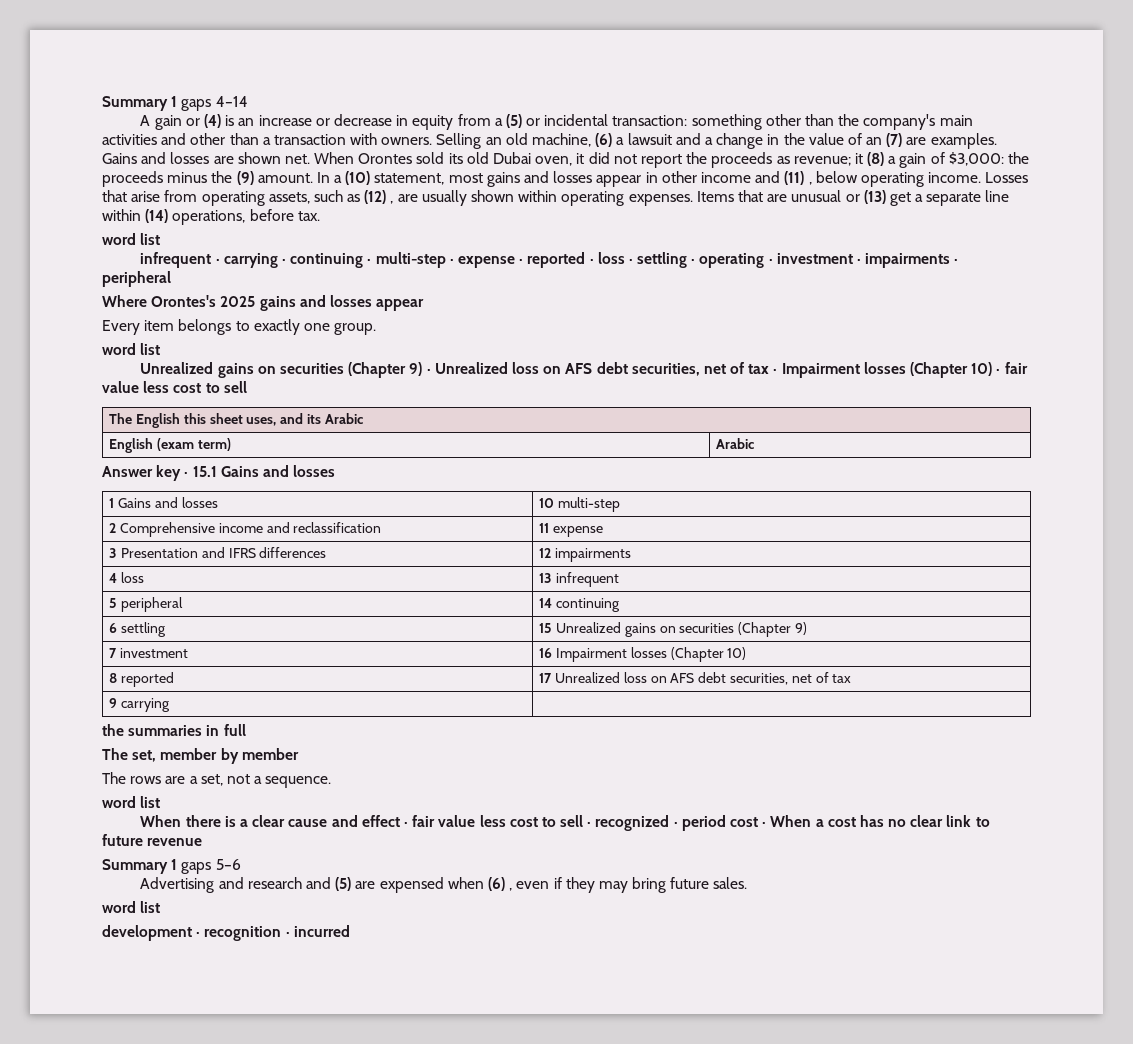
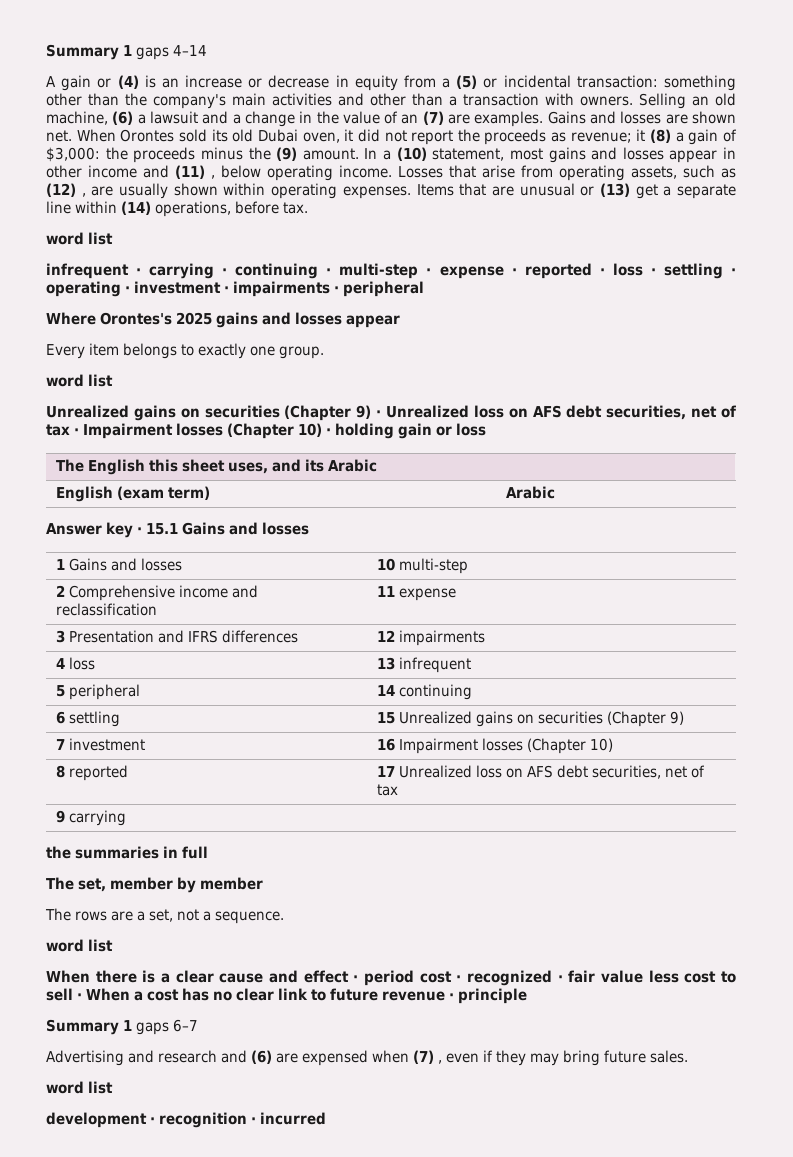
- Unrealized gains on securities (Chapter 9) · Unrealized loss on AFS debt securities, net of tax · Impairment losses (Chapter 10) · fair value less cost to sell
+ Unrealized gains on securities (Chapter 9) · Unrealized loss on AFS debt securities, net of tax · Impairment losses (Chapter 10) · holding gain or loss
- When there is a clear cause and effect · fair value less cost to sell · recognized · period cost · When a cost has no clear link to future revenue
- Summary 1 gaps 5–6
+ When there is a clear cause and effect · period cost · recognized · fair value less cost to sell · When a cost has no clear link to future revenue · principle
+ Summary 1 gaps 6–7
- Advertising and research and (5) are expensed when (6) , even if they may bring future sales.
+ Advertising and research and (6) are expensed when (7) , even if they may bring future sales.

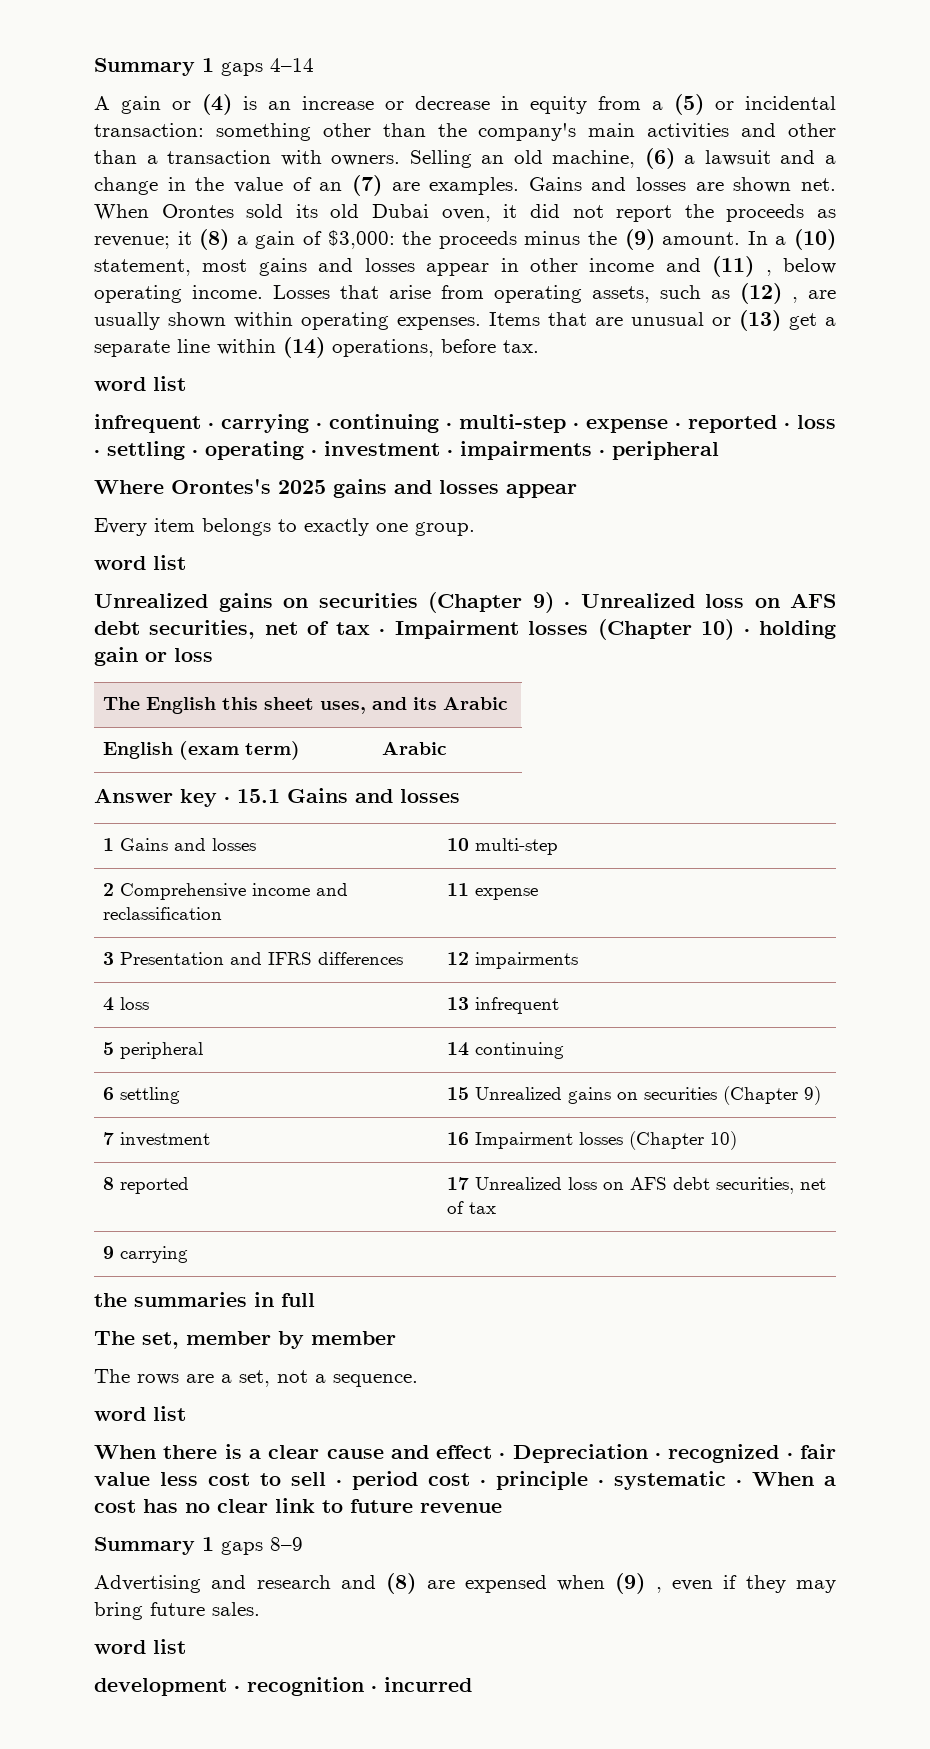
- When there is a clear cause and effect · period cost · recognized · fair value less cost to sell · When a cost has no clear link to future revenue · principle
- Summary 1 gaps 6–7
+ When there is a clear cause and effect · Depreciation · recognized · fair value less cost to sell · period cost · principle · systematic · When a cost has no clear link to future revenue
+ Summary 1 gaps 8–9
- Advertising and research and (6) are expensed when (7) , even if they may bring future sales.
+ Advertising and research and (8) are expensed when (9) , even if they may bring future sales.

